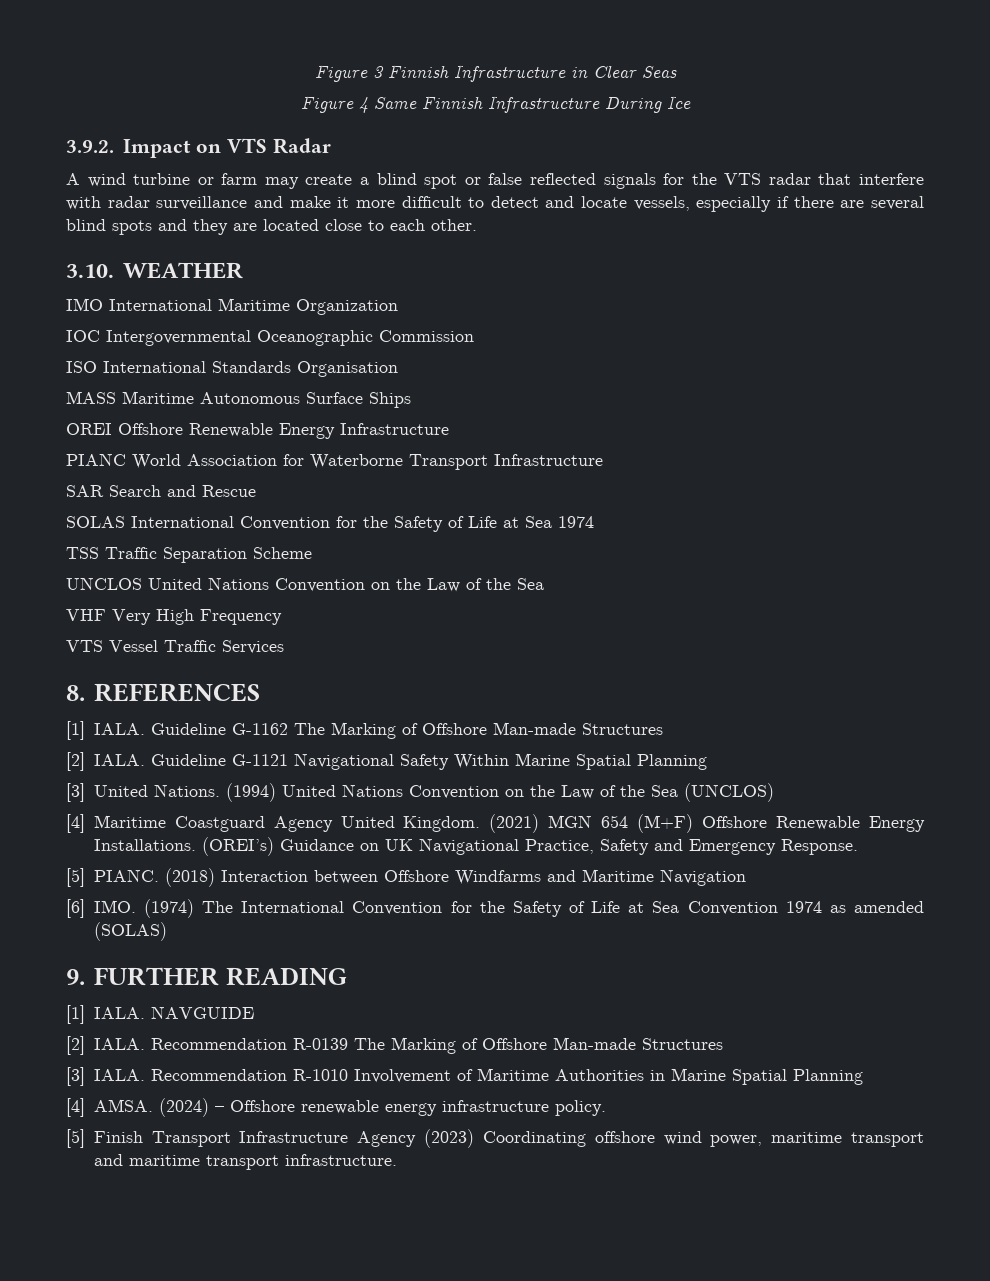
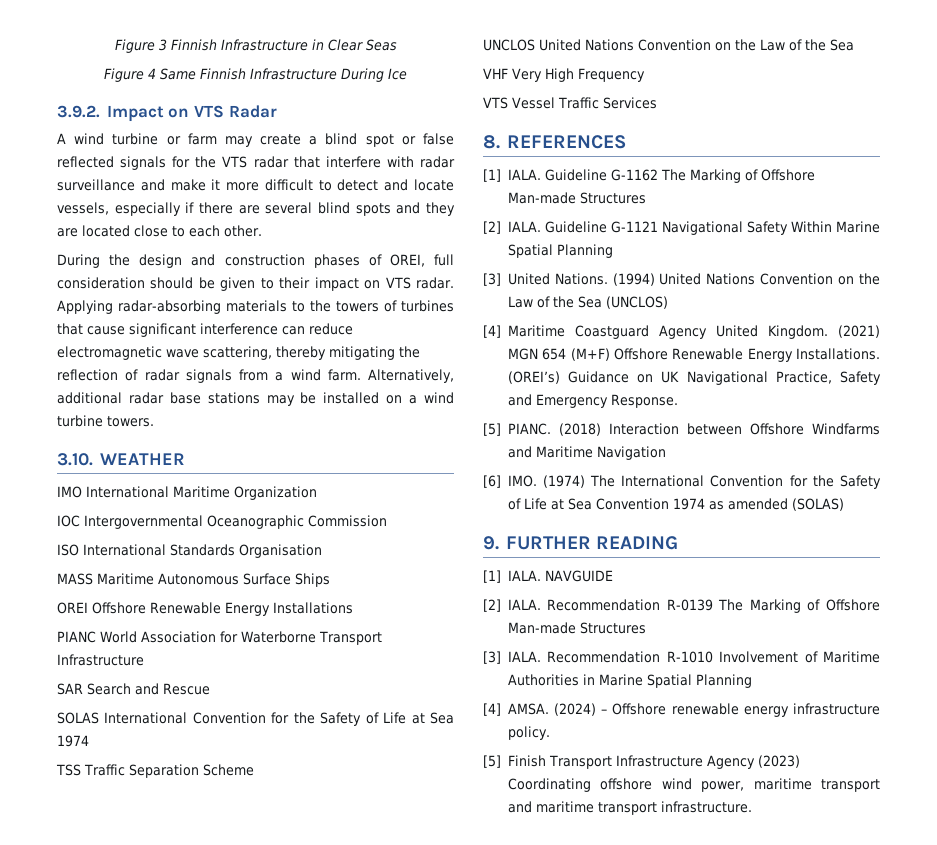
+ During the design and construction phases of OREI, full consideration should be given to their impact on VTS radar. Applying radar-absorbing materials to the towers of turbines that cause significant interference can reduce electromagnetic wave scattering, thereby mitigating the reflection of radar signals from a wind farm. Alternatively, additional radar base stations may be installed on a wind turbine towers.
- OREI Offshore Renewable Energy Infrastructure
+ OREI Offshore Renewable Energy Installations

